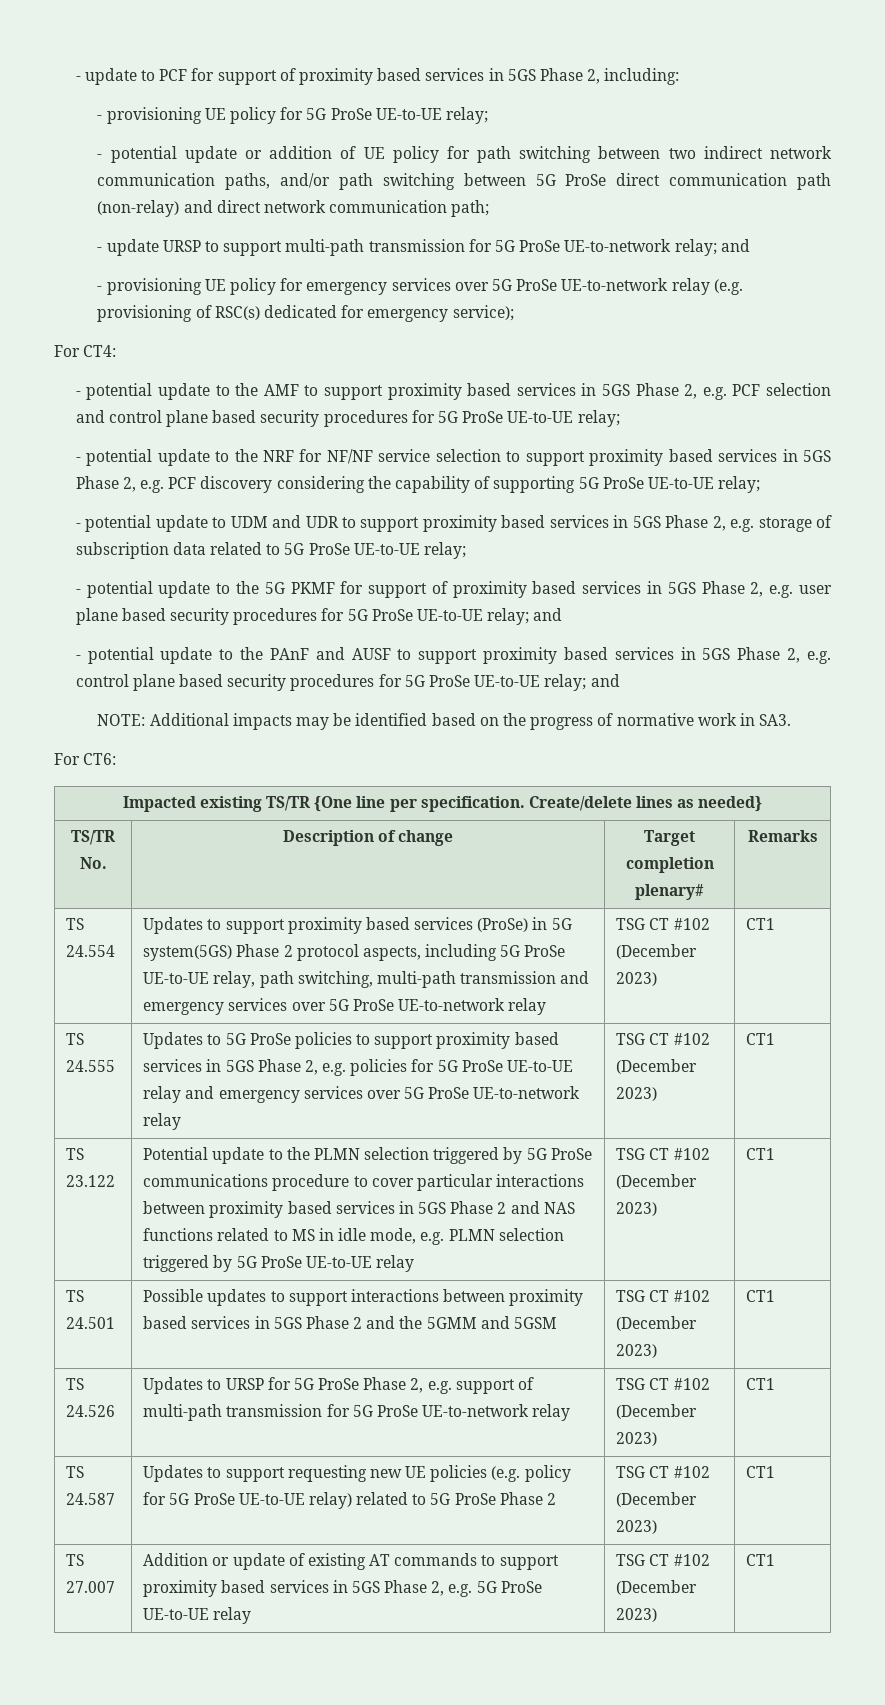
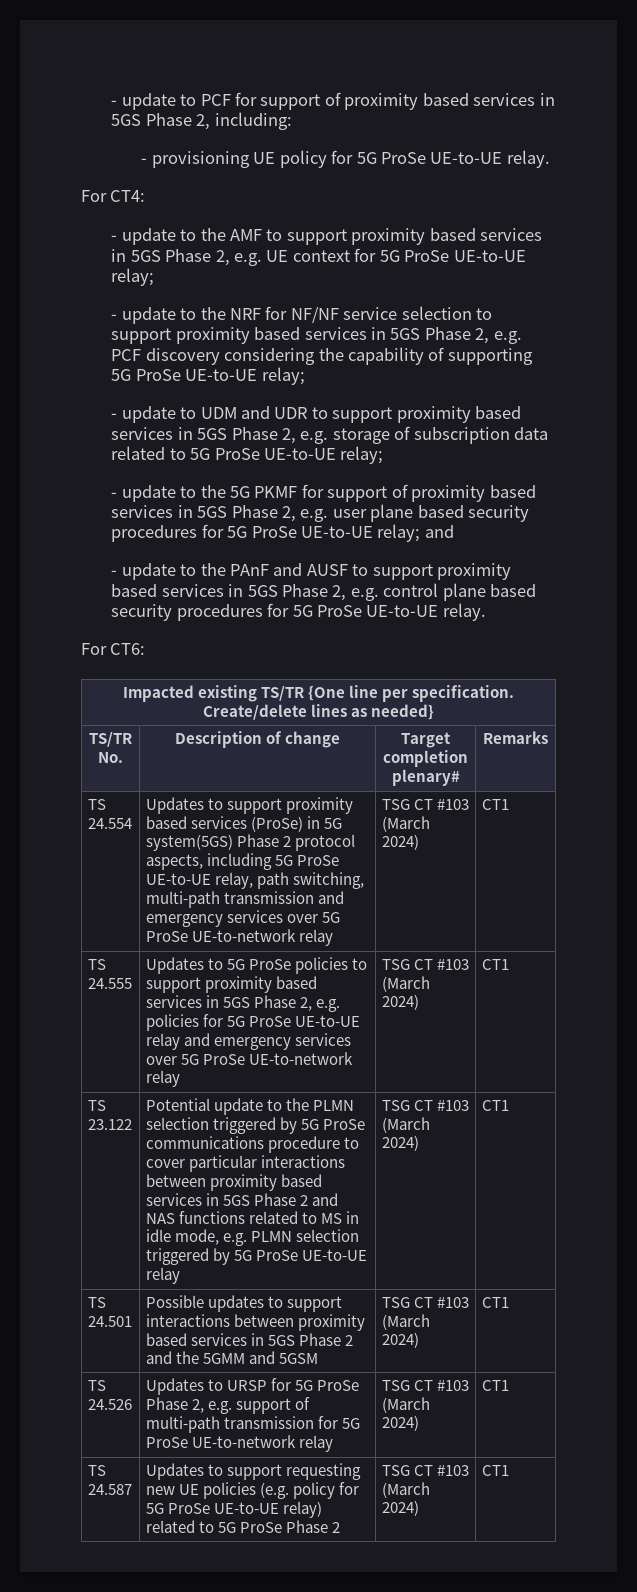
- - provisioning UE policy for 5G ProSe UE-to-UE relay;
- - potential update or addition of UE policy for path switching between two indirect network communication paths, and/or path switching between 5G ProSe direct communication path (non-relay) and direct network communication path;
- - update URSP to support multi-path transmission for 5G ProSe UE-to-network relay; and
- - provisioning UE policy for emergency services over 5G ProSe UE-to-network relay (e.g. provisioning of RSC(s) dedicated for emergency service);
+ - provisioning UE policy for 5G ProSe UE-to-UE relay.
- - potential update to the AMF to support proximity based services in 5GS Phase 2, e.g. PCF selection and control plane based security procedures for 5G ProSe UE-to-UE relay;
- - potential update to the NRF for NF/NF service selection to support proximity based services in 5GS Phase 2, e.g. PCF discovery considering the capability of supporting 5G ProSe UE-to-UE relay;
+ - update to the AMF to support proximity based services in 5GS Phase 2, e.g. UE context for 5G ProSe UE-to-UE relay;
+ - update to the NRF for NF/NF service selection to support proximity based services in 5GS Phase 2, e.g. PCF discovery considering the capability of supporting 5G ProSe UE-to-UE relay;
- - potential update to UDM and UDR to support proximity based services in 5GS Phase 2, e.g. storage of subscription data related to 5G ProSe UE-to-UE relay;
+ - update to UDM and UDR to support proximity based services in 5GS Phase 2, e.g. storage of subscription data related to 5G ProSe UE-to-UE relay;
- - potential update to the 5G PKMF for support of proximity based services in 5GS Phase 2, e.g. user plane based security procedures for 5G ProSe UE-to-UE relay; and
+ - update to the 5G PKMF for support of proximity based services in 5GS Phase 2, e.g. user plane based security procedures for 5G ProSe UE-to-UE relay; and
- - potential update to the PAnF and AUSF to support proximity based services in 5GS Phase 2, e.g. control plane based security procedures for 5G ProSe UE-to-UE relay; and
- NOTE: Additional impacts may be identified based on the progress of normative work in SA3.
+ - update to the PAnF and AUSF to support proximity based services in 5GS Phase 2, e.g. control plane based security procedures for 5G ProSe UE-to-UE relay.
- TS 24.554 | Updates to support proximity based services (ProSe) in 5G system(5GS) Phase 2 protocol aspects, including 5G ProSe UE-to-UE relay, path switching, multi-path transmission and emergency services over 5G ProSe UE-to-network relay | TSG CT #102 (December 2023) | CT1
+ TS 24.554 | Updates to support proximity based services (ProSe) in 5G system(5GS) Phase 2 protocol aspects, including 5G ProSe UE-to-UE relay, path switching, multi-path transmission and emergency services over 5G ProSe UE-to-network relay | TSG CT #103 (March 2024) | CT1
- TS 24.555 | Updates to 5G ProSe policies to support proximity based services in 5GS Phase 2, e.g. policies for 5G ProSe UE-to-UE relay and emergency services over 5G ProSe UE-to-network relay | TSG CT #102 (December 2023) | CT1
+ TS 24.555 | Updates to 5G ProSe policies to support proximity based services in 5GS Phase 2, e.g. policies for 5G ProSe UE-to-UE relay and emergency services over 5G ProSe UE-to-network relay | TSG CT #103 (March 2024) | CT1
- Potential update to the PLMN selection triggered by 5G ProSe communications procedure to cover particular interactions between proximity based services in 5GS Phase 2 and NAS functions related to MS in idle mode, e.g. PLMN selection triggered by 5G ProSe UE-to-UE relay | TSG CT #102 (December 2023)
+ Potential update to the PLMN selection triggered by 5G ProSe communications procedure to cover particular interactions between proximity based services in 5GS Phase 2 and NAS functions related to MS in idle mode, e.g. PLMN selection triggered by 5G ProSe UE-to-UE relay | TSG CT #103 (March 2024)
- TS 24.501 | Possible updates to support interactions between proximity based services in 5GS Phase 2 and the 5GMM and 5GSM | TSG CT #102 (December 2023) | CT1
+ TS 24.501 | Possible updates to support interactions between proximity based services in 5GS Phase 2 and the 5GMM and 5GSM | TSG CT #103 (March 2024) | CT1
- TS 24.526 | Updates to URSP for 5G ProSe Phase 2, e.g. support of multi-path transmission for 5G ProSe UE-to-network relay | TSG CT #102 (December 2023) | CT1
+ TS 24.526 | Updates to URSP for 5G ProSe Phase 2, e.g. support of multi-path transmission for 5G ProSe UE-to-network relay | TSG CT #103 (March 2024) | CT1
- TS 24.587 | Updates to support requesting new UE policies (e.g. policy for 5G ProSe UE-to-UE relay) related to 5G ProSe Phase 2 | TSG CT #102 (December 2023) | CT1
- TS 27.007 | Addition or update of existing AT commands to support proximity based services in 5GS Phase 2, e.g. 5G ProSe UE-to-UE relay | TSG CT #102 (December 2023) | CT1
+ TS 24.587 | Updates to support requesting new UE policies (e.g. policy for 5G ProSe UE-to-UE relay) related to 5G ProSe Phase 2 | TSG CT #103 (March 2024) | CT1

